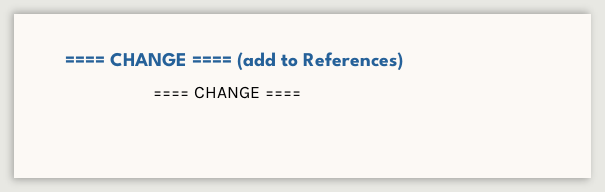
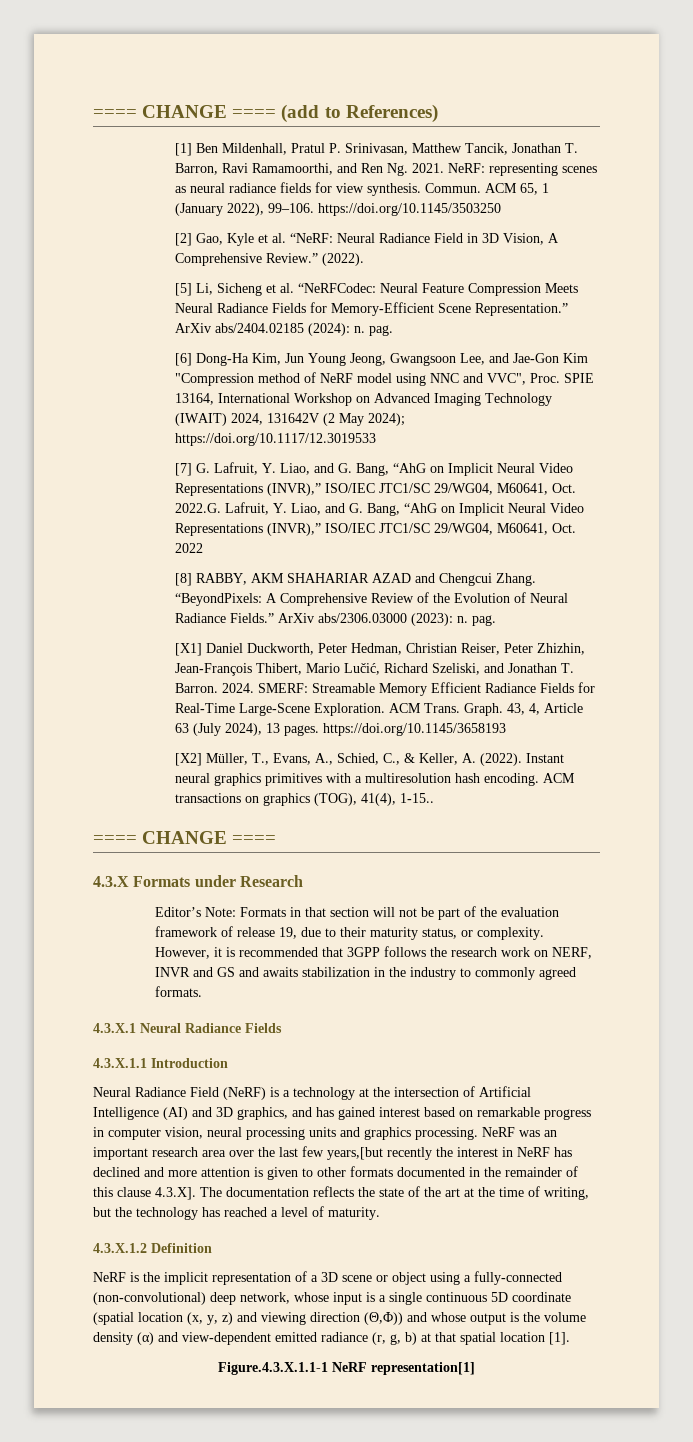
  ==== CHANGE ==== (add to References)
+ [1] Ben Mildenhall, Pratul P. Srinivasan, Matthew Tancik, Jonathan T. Barron, Ravi Ramamoorthi, and Ren Ng. 2021. NeRF: representing scenes as neural radiance fields for view synthesis. Commun. ACM 65, 1 (January 2022), 99–106. https://doi.org/10.1145/3503250
+ [2] Gao, Kyle et al. “NeRF: Neural Radiance Field in 3D Vision, A Comprehensive Review.” (2022).
+ [5] Li, Sicheng et al. “NeRFCodec: Neural Feature Compression Meets Neural Radiance Fields for Memory-Efficient Scene Representation.” ArXiv abs/2404.02185 (2024): n. pag.
+ [6] Dong-Ha Kim, Jun Young Jeong, Gwangsoon Lee, and Jae-Gon Kim "Compression method of NeRF model using NNC and VVC", Proc. SPIE 13164, International Workshop on Advanced Imaging Technology (IWAIT) 2024, 131642V (2 May 2024); https://doi.org/10.1117/12.3019533
+ [7] G. Lafruit, Y. Liao, and G. Bang, “AhG on Implicit Neural Video Representations (INVR),” ISO/IEC JTC1/SC 29/WG04, M60641, Oct. 2022.G. Lafruit, Y. Liao, and G. Bang, “AhG on Implicit Neural Video Representations (INVR),” ISO/IEC JTC1/SC 29/WG04, M60641, Oct. 2022
+ [8] RABBY, AKM SHAHARIAR AZAD and Chengcui Zhang. “BeyondPixels: A Comprehensive Review of the Evolution of Neural Radiance Fields.” ArXiv abs/2306.03000 (2023): n. pag.
+ [X1] Daniel Duckworth, Peter Hedman, Christian Reiser, Peter Zhizhin, Jean-François Thibert, Mario Lučić, Richard Szeliski, and Jonathan T. Barron. 2024. SMERF: Streamable Memory Efficient Radiance Fields for Real-Time Large-Scene Exploration. ACM Trans. Graph. 43, 4, Article 63 (July 2024), 13 pages. https://doi.org/10.1145/3658193
+ [X2] Müller, T., Evans, A., Schied, C., & Keller, A. (2022). Instant neural graphics primitives with a multiresolution hash encoding. ACM transactions on graphics (TOG), 41(4), 1-15..
  ==== CHANGE ====
+ 4.3.X Formats under Research
+ Editor’s Note: Formats in that section will not be part of the evaluation framework of release 19, due to their maturity status, or complexity. However, it is recommended that 3GPP follows the research work on NERF, INVR and GS and awaits stabilization in the industry to commonly agreed formats.
+ 4.3.X.1 Neural Radiance Fields
+ 4.3.X.1.1 Introduction
+ Neural Radiance Field (NeRF) is a technology at the intersection of Artificial Intelligence (AI) and 3D graphics, and has gained interest based on remarkable progress in computer vision, neural processing units and graphics processing. NeRF was an important research area over the last few years,[but recently the interest in NeRF has declined and more attention is given to other formats documented in the remainder of this clause 4.3.X]. The documentation reflects the state of the art at the time of writing, but the technology has reached a level of maturity.
+ 4.3.X.1.2 Definition
+ NeRF is the implicit representation of a 3D scene or object using a fully-connected (non-convolutional) deep network, whose input is a single continuous 5D coordinate (spatial location (x, y, z) and viewing direction (Θ,Φ)) and whose output is the volume density (α) and view-dependent emitted radiance (r, g, b) at that spatial location [1].
+ Figure.4.3.X.1.1-1 NeRF representation[1]

